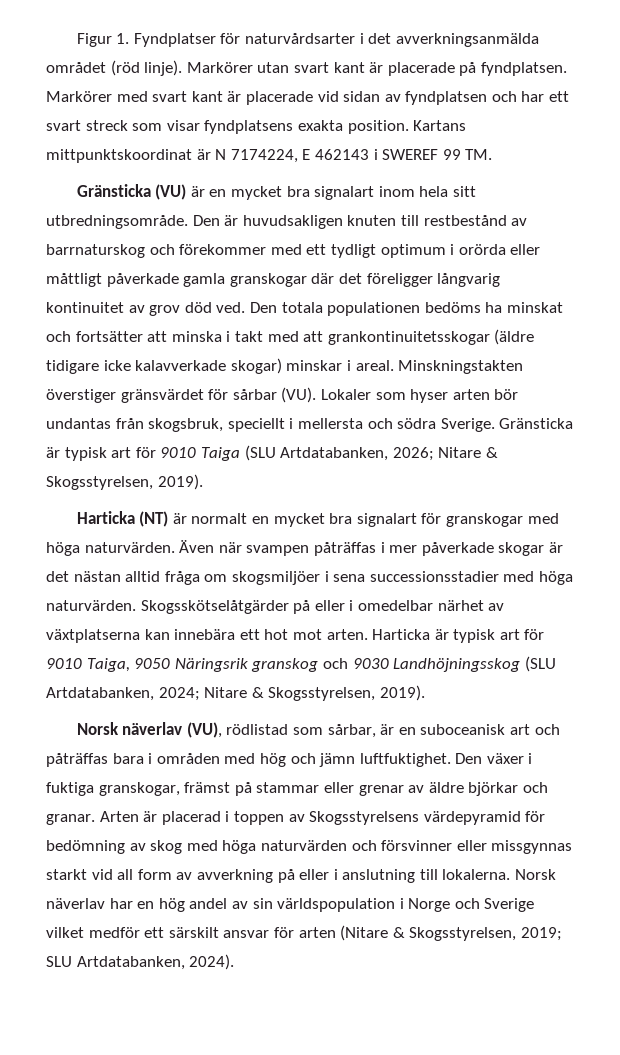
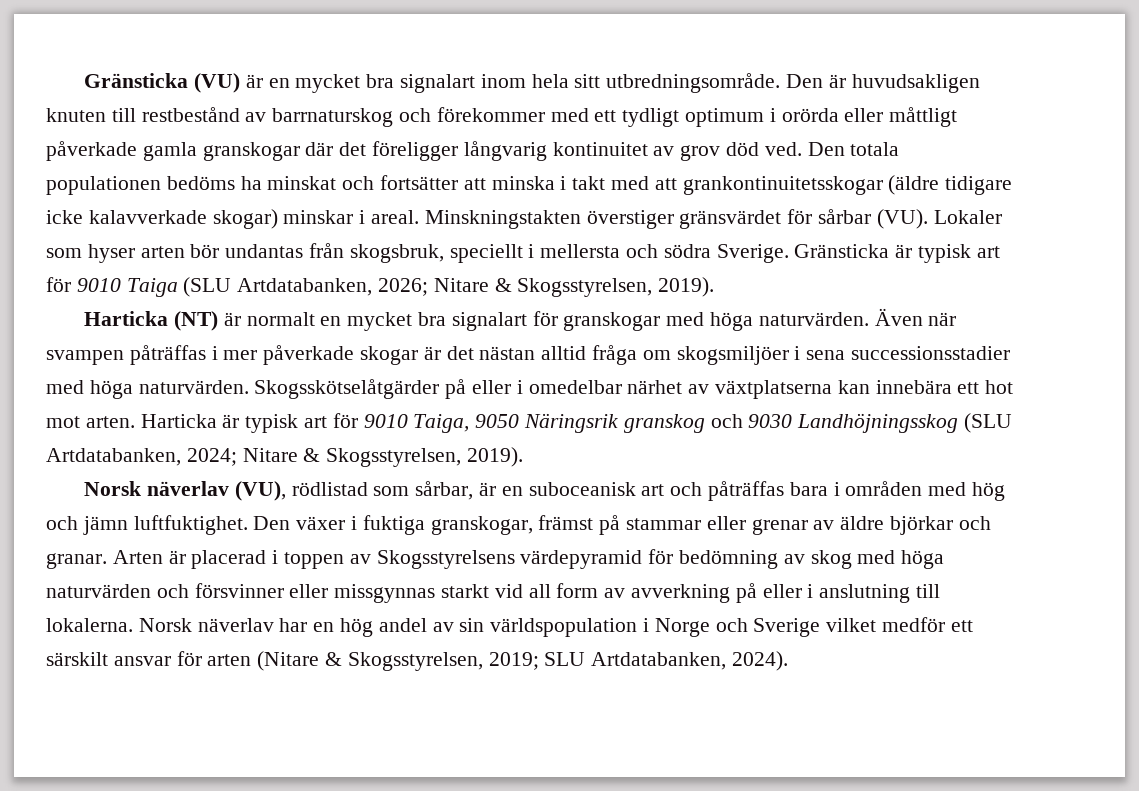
- Figur 1. Fyndplatser för naturvårdsarter i det avverkningsanmälda området (röd linje). Markörer utan svart kant är placerade på fyndplatsen. Markörer med svart kant är placerade vid sidan av fyndplatsen och har ett svart streck som visar fyndplatsens exakta position. Kartans mittpunktskoordinat är N 7174224, E 462143 i SWEREF 99 TM.

